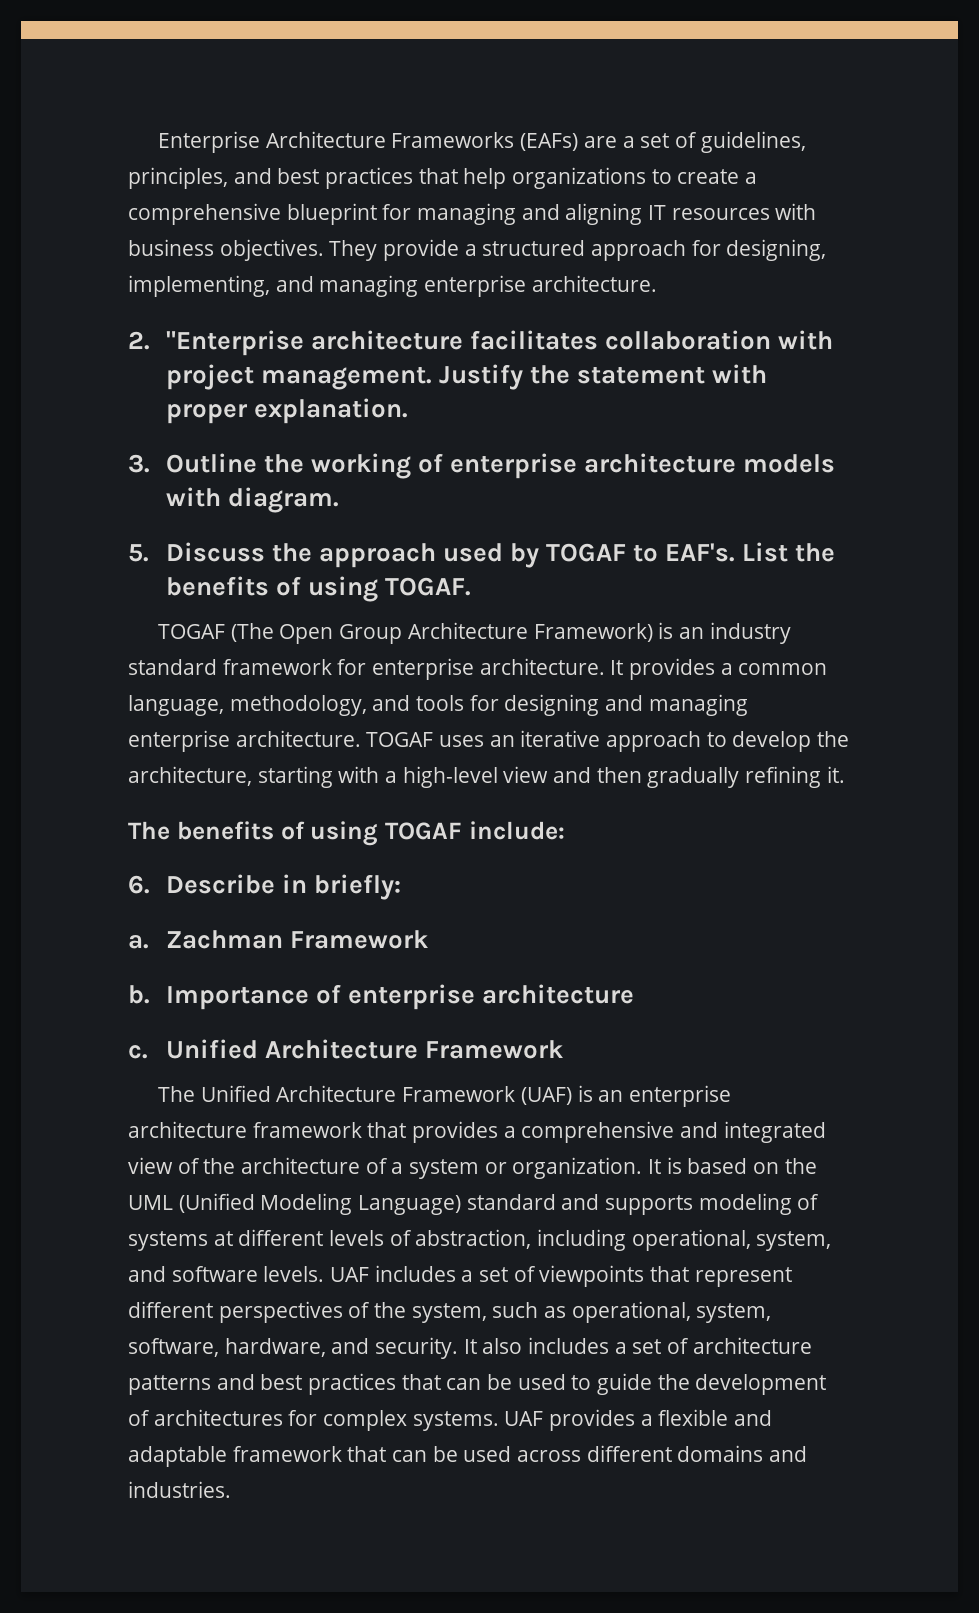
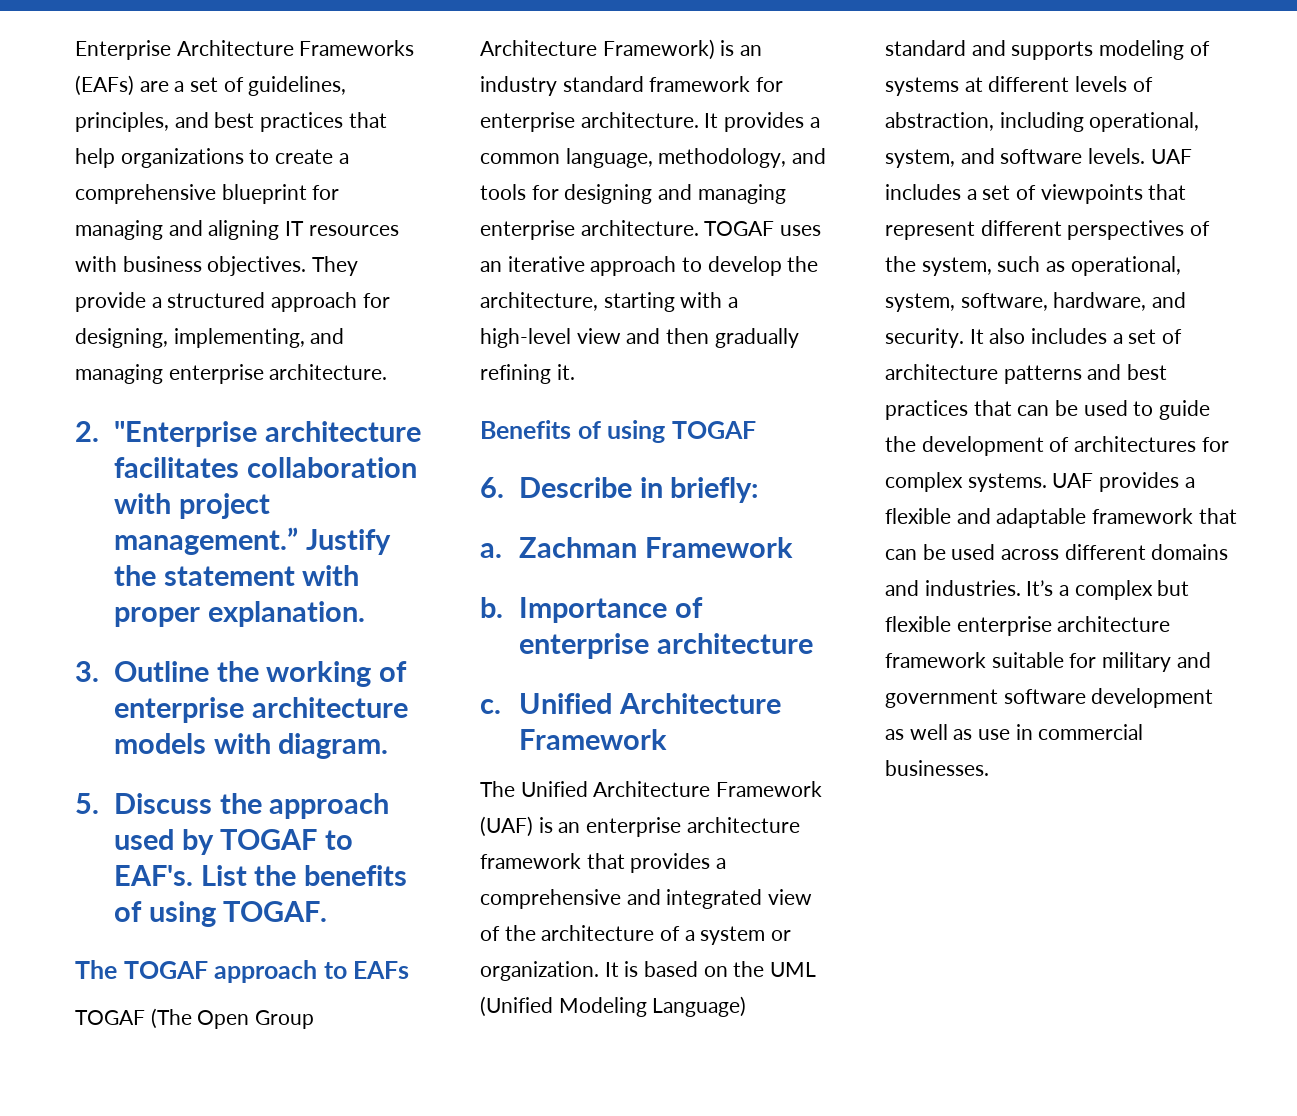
- 2. "Enterprise architecture facilitates collaboration with project management.
+ 2. "Enterprise architecture facilitates collaboration with project management.”
+ The TOGAF approach to EAFs
- The benefits of using TOGAF include:
+ Benefits of using TOGAF
+ It’s a complex but flexible enterprise architecture framework suitable for military and government software development as well as use in commercial businesses.

